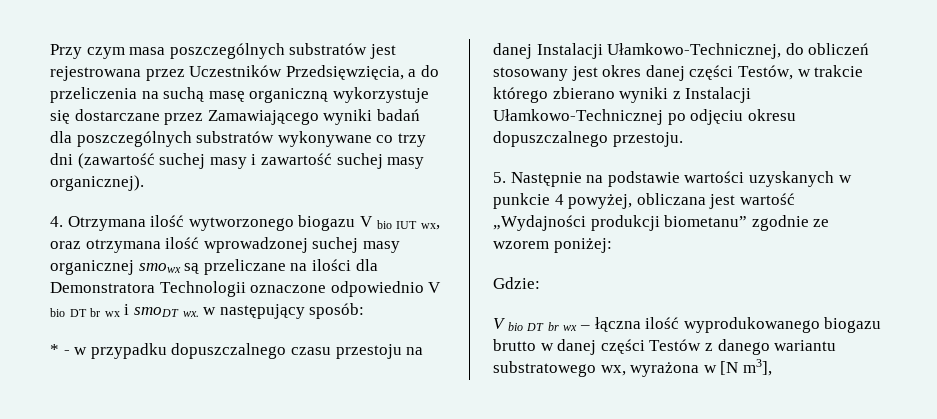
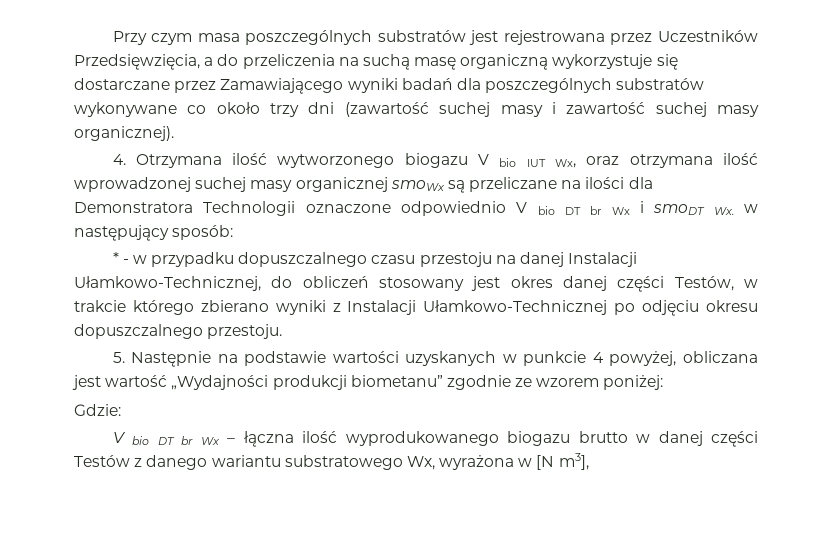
- Przy czym masa poszczególnych substratów jest rejestrowana przez Uczestników Przedsięwzięcia, a do przeliczenia na suchą masę organiczną wykorzystuje się dostarczane przez Zamawiającego wyniki badań dla poszczególnych substratów wykonywane co trzy dni (zawartość suchej masy i zawartość suchej masy organicznej).
+ Przy czym masa poszczególnych substratów jest rejestrowana przez Uczestników Przedsięwzięcia, a do przeliczenia na suchą masę organiczną wykorzystuje się dostarczane przez Zamawiającego wyniki badań dla poszczególnych substratów wykonywane co około trzy dni (zawartość suchej masy i zawartość suchej masy organicznej).
- 4. Otrzymana ilość wytworzonego biogazu V bio IUT wx, oraz otrzymana ilość wprowadzonej suchej masy organicznej smowx są przeliczane na ilości dla Demonstratora Technologii oznaczone odpowiednio V bio DT br wx i smoDT wx. w następujący sposób:
+ 4. Otrzymana ilość wytworzonego biogazu V bio IUT Wx, oraz otrzymana ilość wprowadzonej suchej masy organicznej smoWx są przeliczane na ilości dla Demonstratora Technologii oznaczone odpowiednio V bio DT br Wx i smoDT Wx. w następujący sposób:
- V bio DT br wx – łączna ilość wyprodukowanego biogazu brutto w danej części Testów z danego wariantu substratowego wx, wyrażona w [N m3],
+ V bio DT br Wx – łączna ilość wyprodukowanego biogazu brutto w danej części Testów z danego wariantu substratowego Wx, wyrażona w [N m3],

